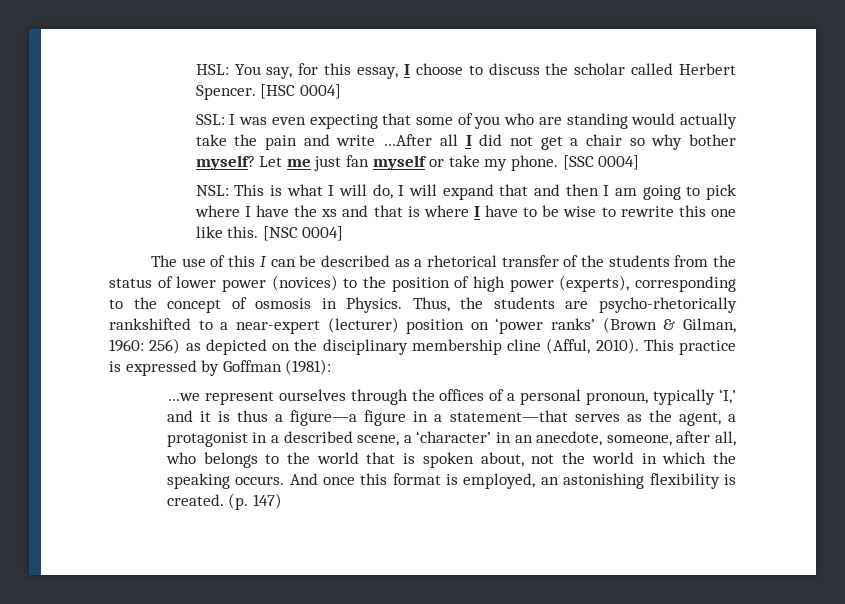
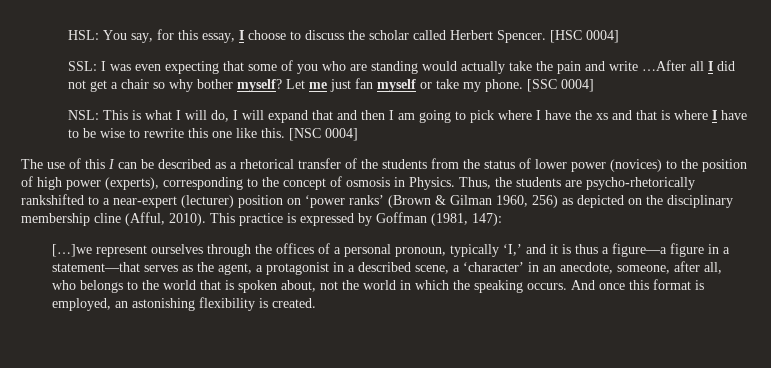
- Thus, the students are psycho-rhetorically rankshifted to a near-expert (lecturer) position on ‘power ranks’ (Brown & Gilman, 1960: 256) as depicted on the disciplinary membership cline (Afful, 2010).
+ Thus, the students are psycho-rhetorically rankshifted to a near-expert (lecturer) position on ‘power ranks’ (Brown & Gilman 1960, 256) as depicted on the disciplinary membership cline (Afful, 2010).
- This practice is expressed by Goffman (1981):
- …we represent ourselves through the offices of a personal pronoun, typically ‘I,’ and it is thus a figure—a figure in a statement—that serves as the agent, a protagonist in a described scene, a ‘character’ in an anecdote, someone, after all, who belongs to the world that is spoken about, not the world in which the speaking occurs.
+ This practice is expressed by Goffman (1981, 147):
+ […]we represent ourselves through the offices of a personal pronoun, typically ‘I,’ and it is thus a figure—a figure in a statement—that serves as the agent, a protagonist in a described scene, a ‘character’ in an anecdote, someone, after all, who belongs to the world that is spoken about, not the world in which the speaking occurs.
- (p. 147)

